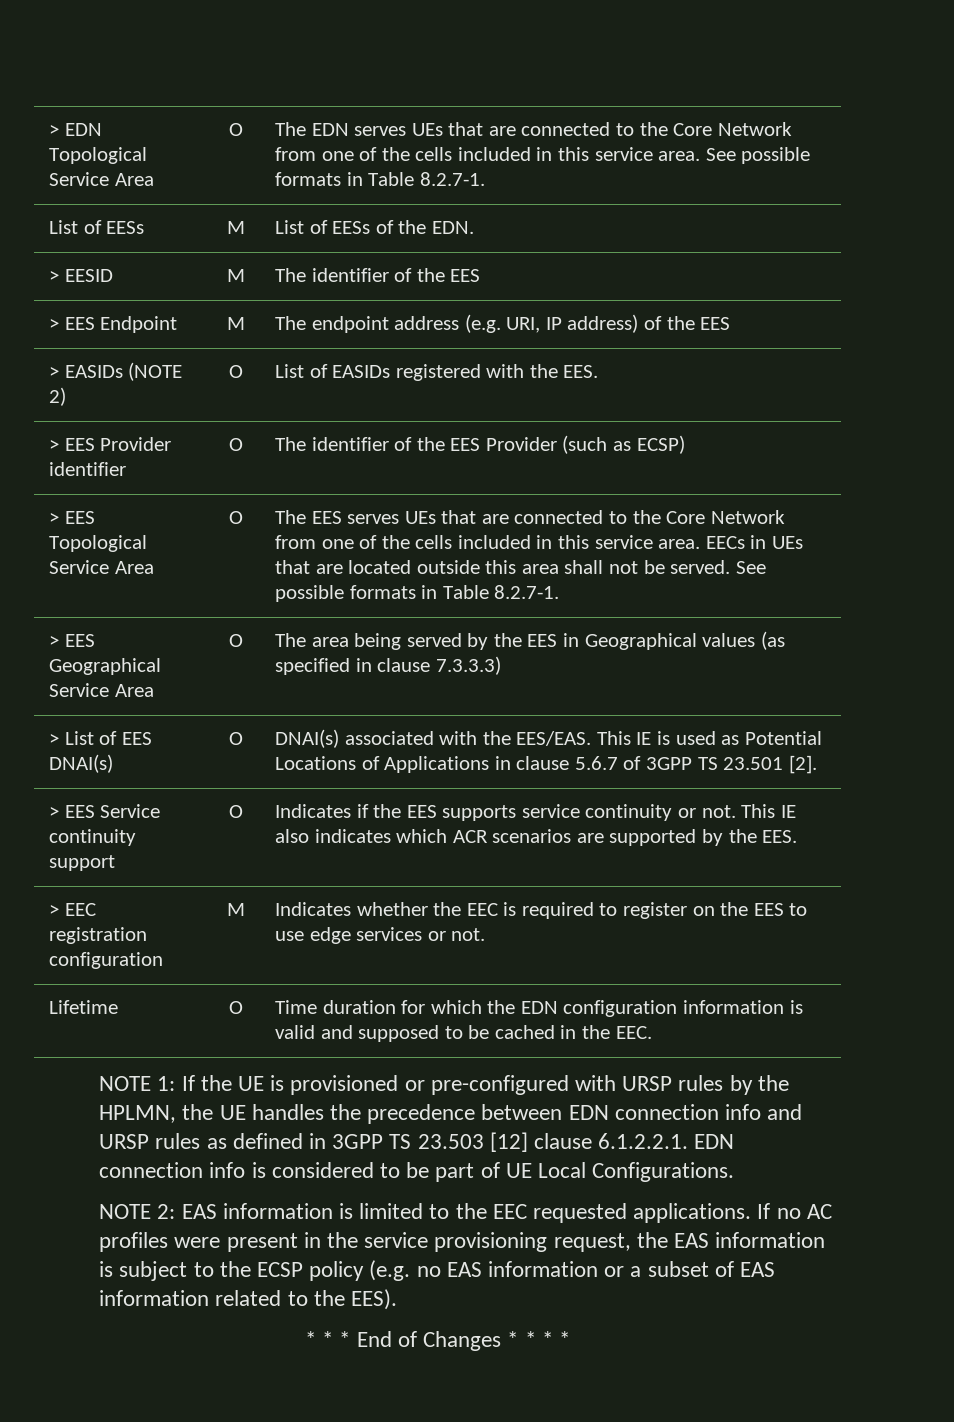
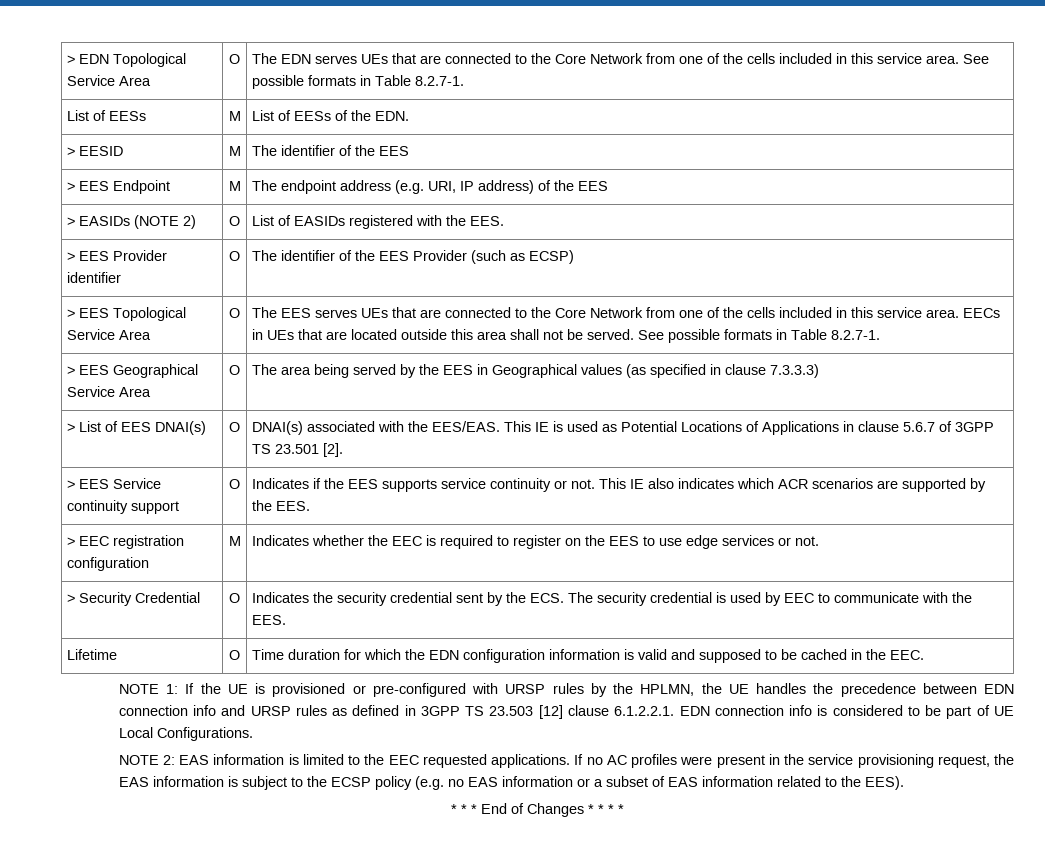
+ > Security Credential | O | Indicates the security credential sent by the ECS. The security credential is used by EEC to communicate with the EES.

